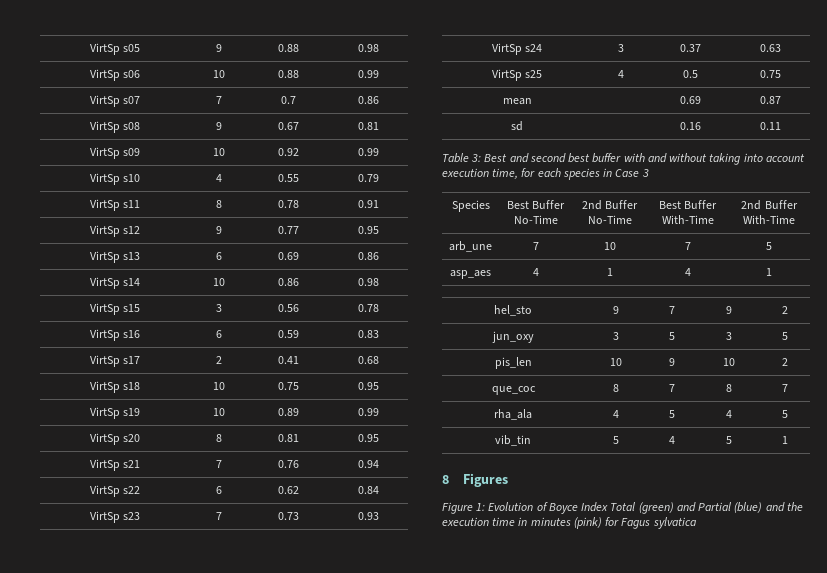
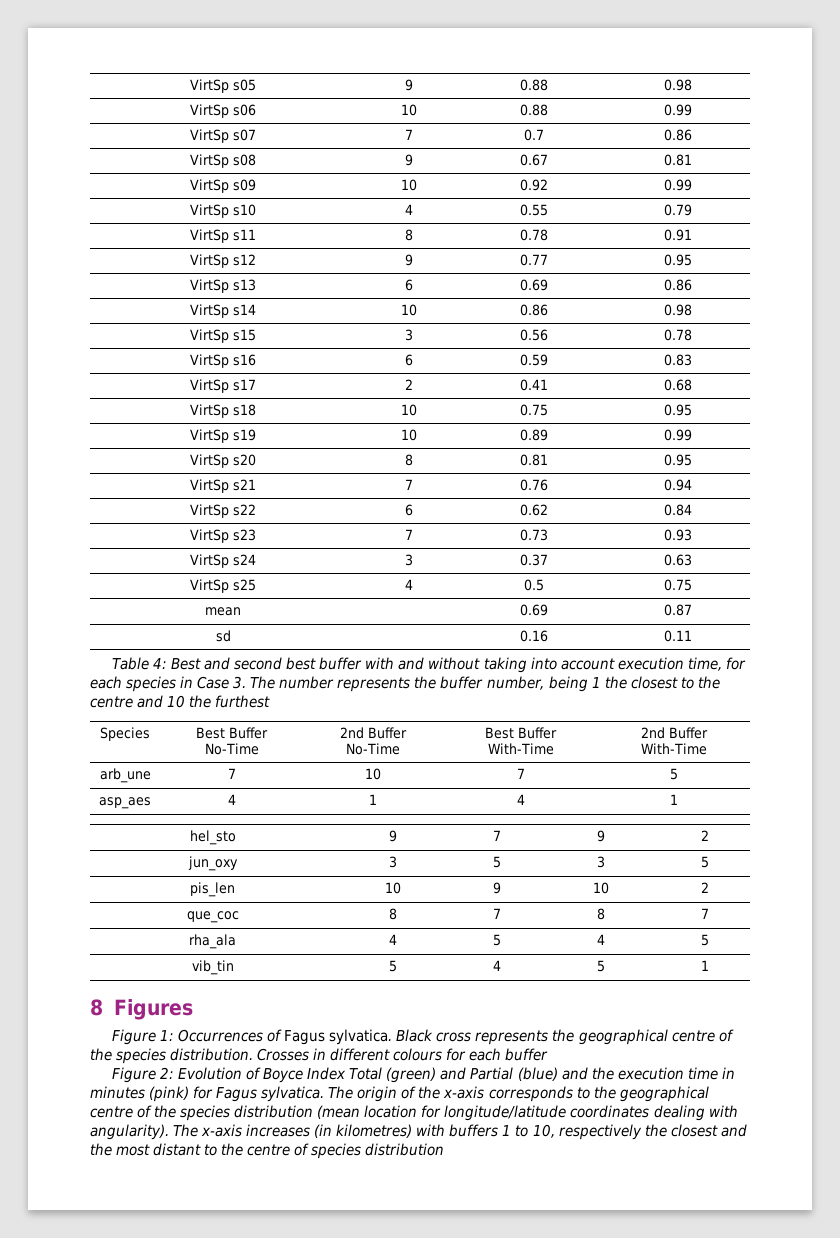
- Table 3: Best and second best buffer with and without taking into account execution time, for each species in Case 3
+ Table 4: Best and second best buffer with and without taking into account execution time, for each species in Case 3. The number represents the buffer number, being 1 the closest to the centre and 10 the furthest
- Figure 1: Evolution of Boyce Index Total (green) and Partial (blue) and the execution time in minutes (pink) for Fagus sylvatica
+ Figure 1: Occurrences of Fagus sylvatica. Black cross represents the geographical centre of the species distribution. Crosses in different colours for each buffer
+ Figure 2: Evolution of Boyce Index Total (green) and Partial (blue) and the execution time in minutes (pink) for Fagus sylvatica. The origin of the x-axis corresponds to the geographical centre of the species distribution (mean location for longitude/latitude coordinates dealing with angularity). The x-axis increases (in kilometres) with buffers 1 to 10, respectively the closest and the most distant to the centre of species distribution

